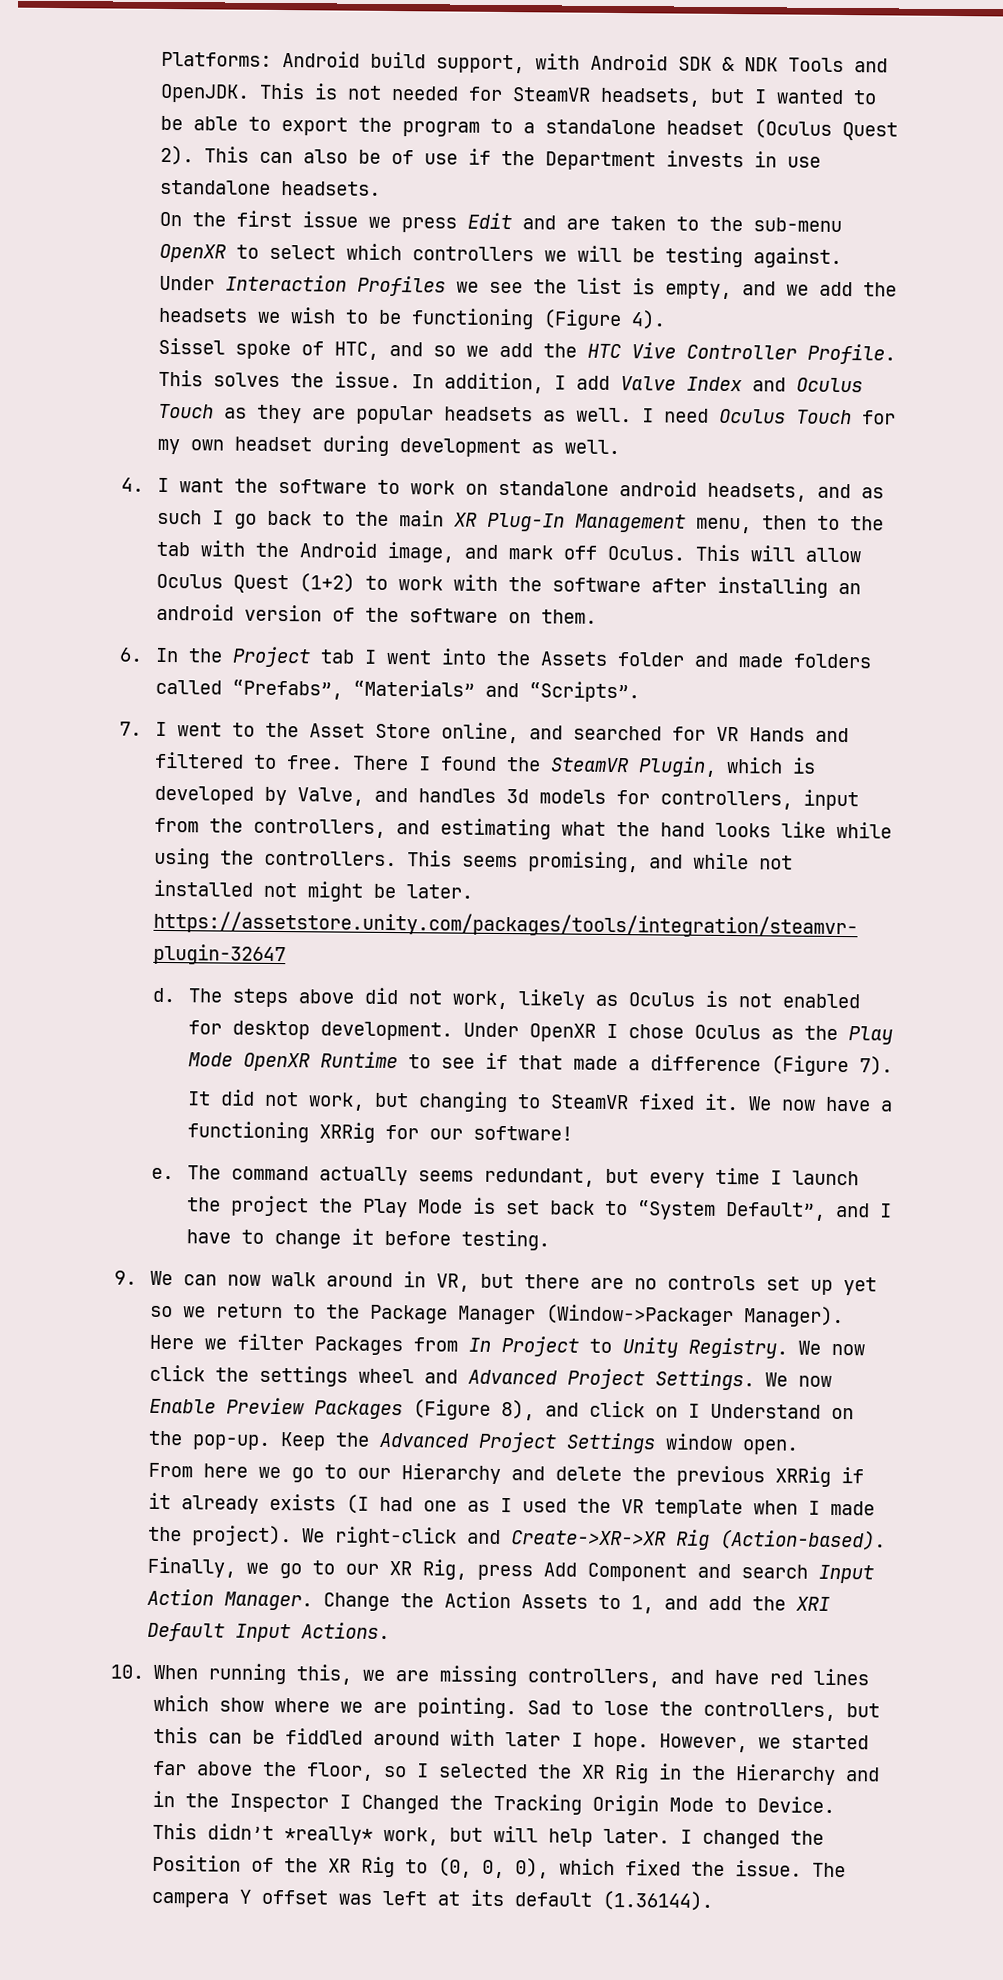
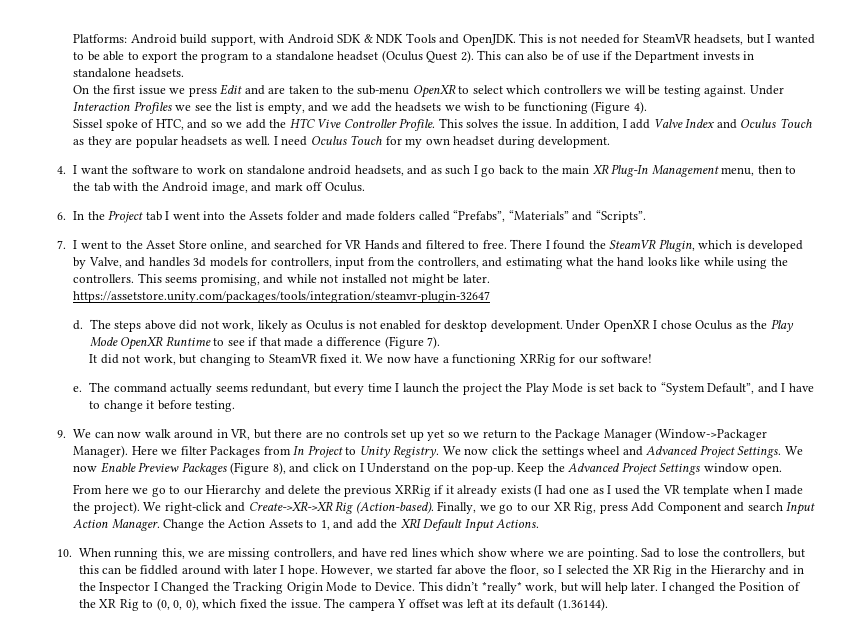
- This can also be of use if the Department invests in use standalone headsets.
+ This can also be of use if the Department invests in standalone headsets.
- I need Oculus Touch for my own headset during development as well.
+ I need Oculus Touch for my own headset during development.
- This will allow Oculus Quest (1+2) to work with the software after installing an android version of the software on them.

